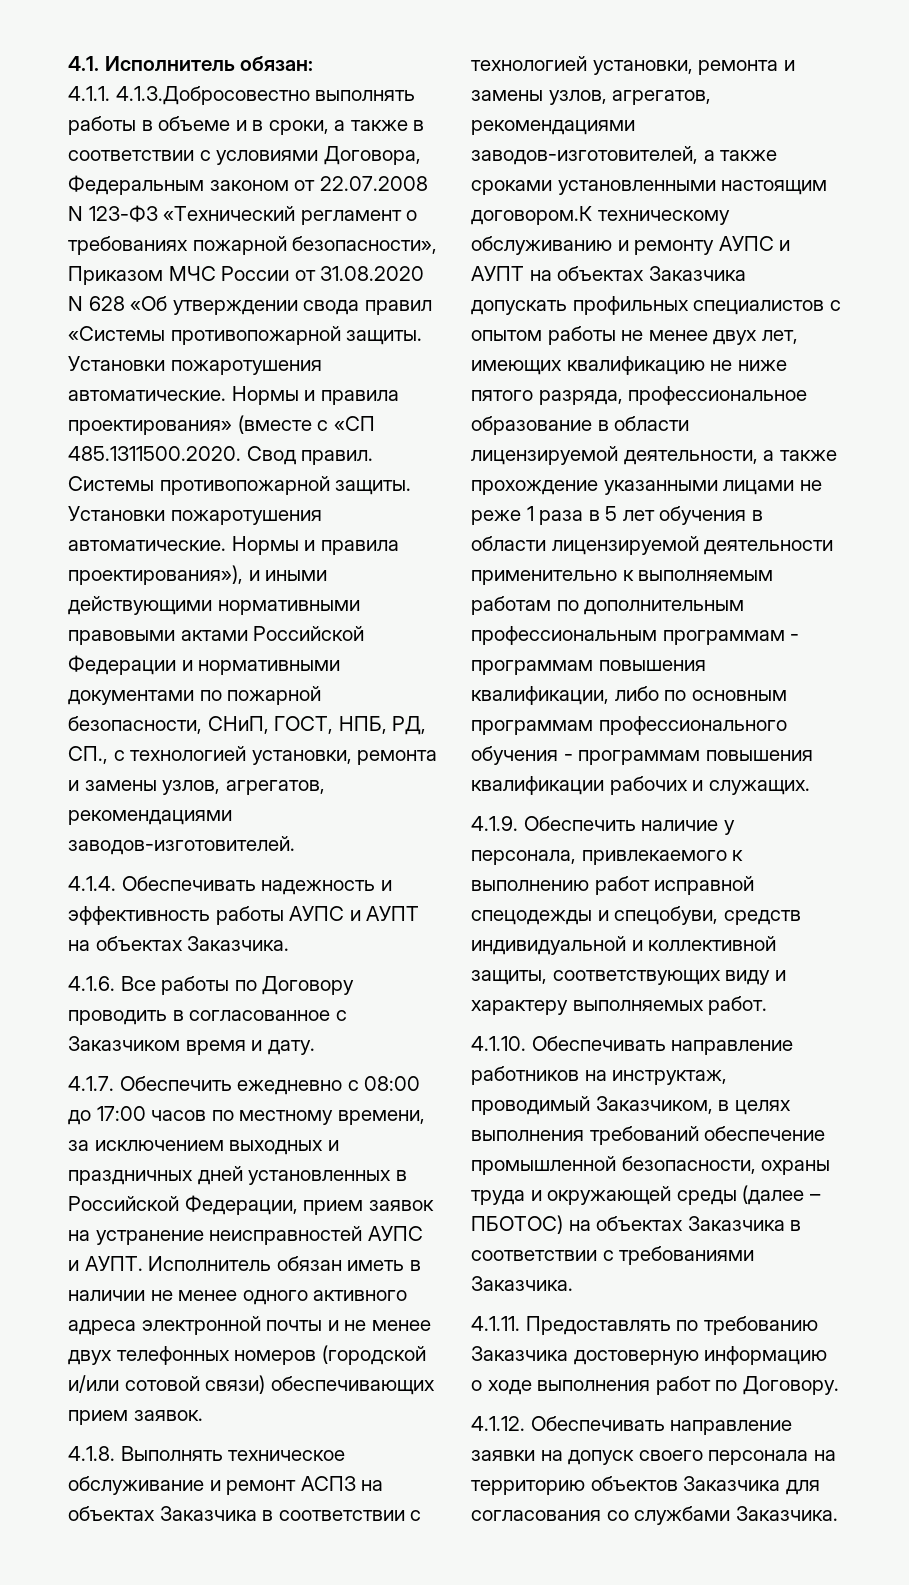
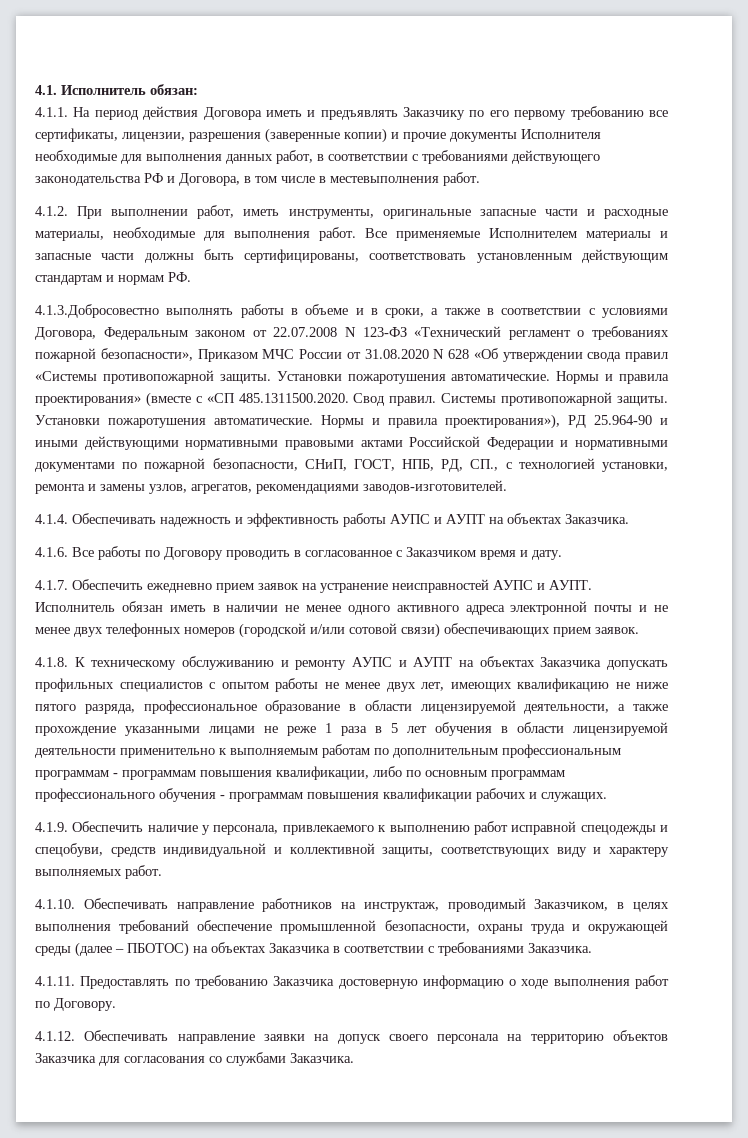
- 4.1.1. 4.1.3.Добросовестно выполнять работы в объеме и в сроки, а также в соответствии с условиями Договора, Федеральным законом от 22.07.2008 N 123-ФЗ «Технический регламент о требованиях пожарной безопасности», Приказом МЧС России от 31.08.2020 N 628 «Об утверждении свода правил «Системы противопожарной защиты.
+ 4.1.1. На период действия Договора иметь и предъявлять Заказчику по его первому требованию все сертификаты, лицензии, разрешения (заверенные копии) и прочие документы Исполнителя необходимые для выполнения данных работ, в соответствии с требованиями действующего законодательства РФ и Договора, в том числе в местевыполнения работ.
+ 4.1.2. При выполнении работ, иметь инструменты, оригинальные запасные части и расходные материалы, необходимые для выполнения работ. Все применяемые Исполнителем материалы и запасные части должны быть сертифицированы, соответствовать установленным действующим стандартам и нормам РФ.
+ 4.1.3.Добросовестно выполнять работы в объеме и в сроки, а также в соответствии с условиями Договора, Федеральным законом от 22.07.2008 N 123-ФЗ «Технический регламент о требованиях пожарной безопасности», Приказом МЧС России от 31.08.2020 N 628 «Об утверждении свода правил «Системы противопожарной защиты.
- Нормы и правила проектирования»), и иными действующими нормативными правовыми актами Российской Федерации и нормативными документами по пожарной безопасности, СНиП, ГОСТ, НПБ, РД, СП., с технологией установки, ремонта и замены узлов, агрегатов, рекомендациями заводов-изготовителей.
+ Нормы и правила проектирования»), РД 25.964-90 и иными действующими нормативными правовыми актами Российской Федерации и нормативными документами по пожарной безопасности, СНиП, ГОСТ, НПБ, РД, СП., с технологией установки, ремонта и замены узлов, агрегатов, рекомендациями заводов-изготовителей.
- 4.1.7. Обеспечить ежедневно с 08:00 до 17:00 часов по местному времени, за исключением выходных и праздничных дней установленных в Российской Федерации, прием заявок на устранение неисправностей АУПС и АУПТ.
+ 4.1.7. Обеспечить ежедневно прием заявок на устранение неисправностей АУПС и АУПТ.
- 4.1.8. Выполнять техническое обслуживание и ремонт АСПЗ на объектах Заказчика в соответствии с технологией установки, ремонта и замены узлов, агрегатов, рекомендациями заводов-изготовителей, а также сроками установленными настоящим договором.К техническому обслуживанию и ремонту АУПС и АУПТ на объектах Заказчика допускать профильных специалистов с опытом работы не менее двух лет, имеющих квалификацию не ниже пятого разряда, профессиональное образование в области лицензируемой деятельности, а также прохождение указанными лицами не реже 1 раза в 5 лет обучения в области лицензируемой деятельности применительно к выполняемым работам по дополнительным профессиональным программам - программам повышения квалификации, либо по основным программам профессионального обучения - программам повышения квалификации рабочих и служащих.
+ 4.1.8. К техническому обслуживанию и ремонту АУПС и АУПТ на объектах Заказчика допускать профильных специалистов с опытом работы не менее двух лет, имеющих квалификацию не ниже пятого разряда, профессиональное образование в области лицензируемой деятельности, а также прохождение указанными лицами не реже 1 раза в 5 лет обучения в области лицензируемой деятельности применительно к выполняемым работам по дополнительным профессиональным программам - программам повышения квалификации, либо по основным программам профессионального обучения - программам повышения квалификации рабочих и служащих.

